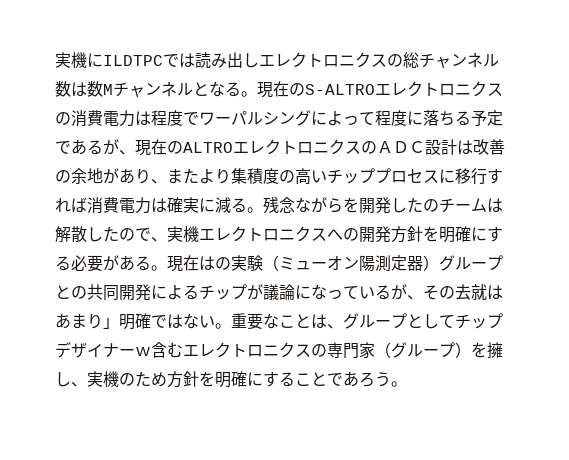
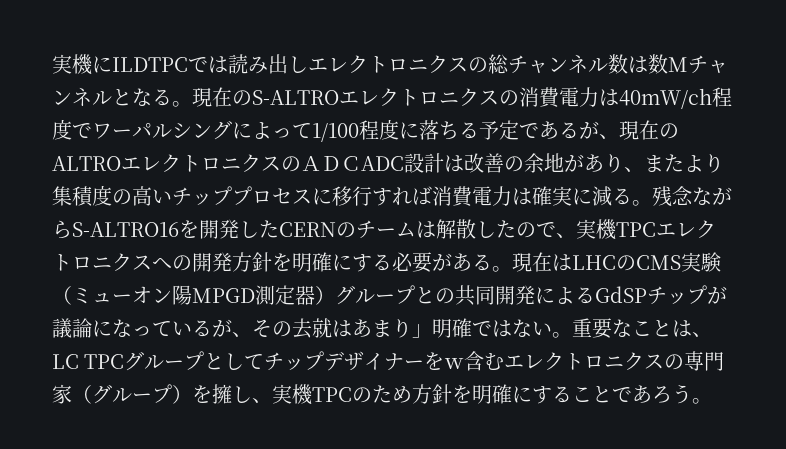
- 現在のS-ALTROエレクトロニクスの消費電力は程度でワーパルシングによって程度に落ちる予定であるが、現在のALTROエレクトロニクスのＡＤＣ設計は改善の余地があり、またより集積度の高いチッププロセスに移行すれば消費電力は確実に減る。
+ 現在のS-ALTROエレクトロニクスの消費電力は40mW/ch程度でワーパルシングによって1/100程度に落ちる予定であるが、現在のALTROエレクトロニクスのＡＤＣADC設計は改善の余地があり、またより集積度の高いチッププロセスに移行すれば消費電力は確実に減る。
- 残念ながらを開発したのチームは解散したので、実機エレクトロニクスへの開発方針を明確にする必要がある。
+ 残念ながらS-ALTRO16を開発したCERNのチームは解散したので、実機TPCエレクトロニクスへの開発方針を明確にする必要がある。
- 現在はの実験（ミューオン陽測定器）グループとの共同開発によるチップが議論になっているが、その去就はあまり」明確ではない。
+ 現在はLHCのCMS実験（ミューオン陽MPGD測定器）グループとの共同開発によるGdSPチップが議論になっているが、その去就はあまり」明確ではない。
- 重要なことは、グループとしてチップデザイナーｗ含むエレクトロニクスの専門家（グループ）を擁し、実機のため方針を明確にすることであろう。
+ 重要なことは、LC TPCグループとしてチップデザイナーをｗ含むエレクトロニクスの専門家（グループ）を擁し、実機TPCのため方針を明確にすることであろう。

